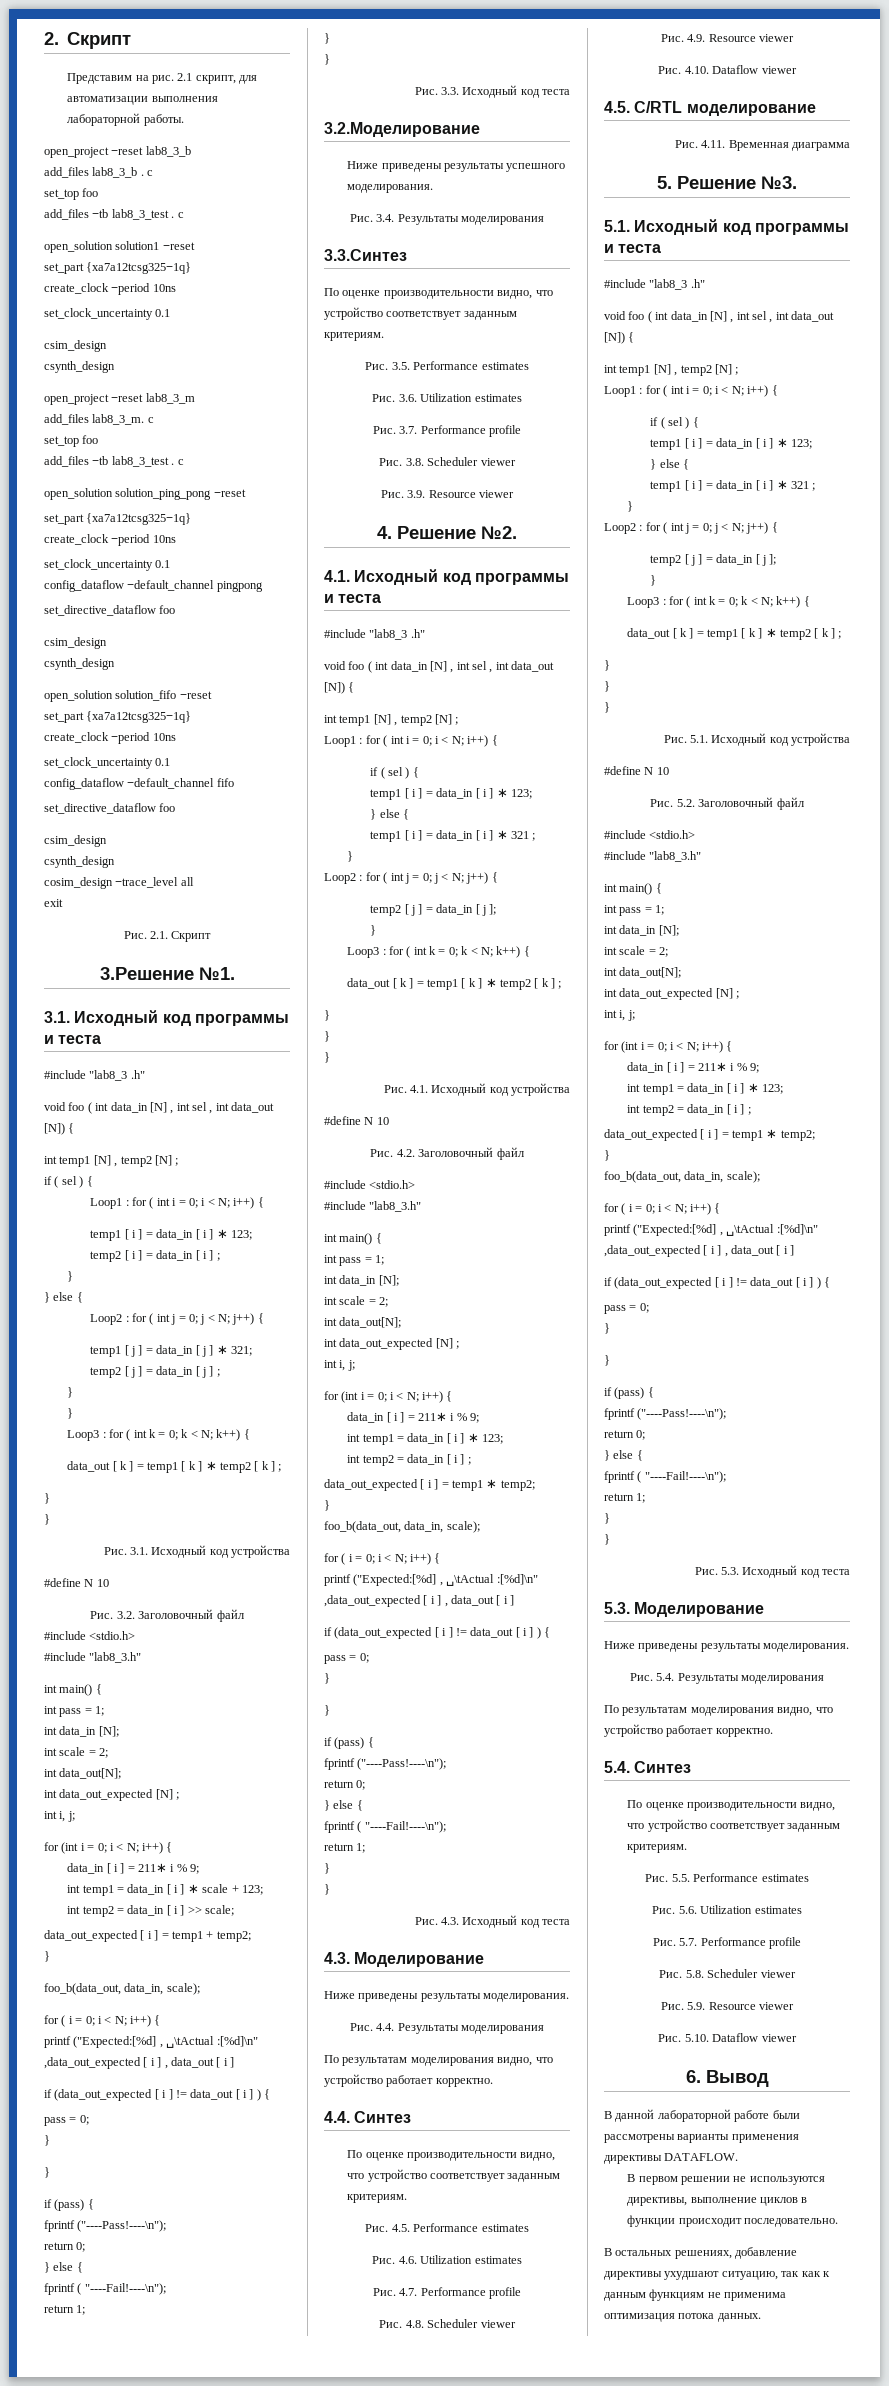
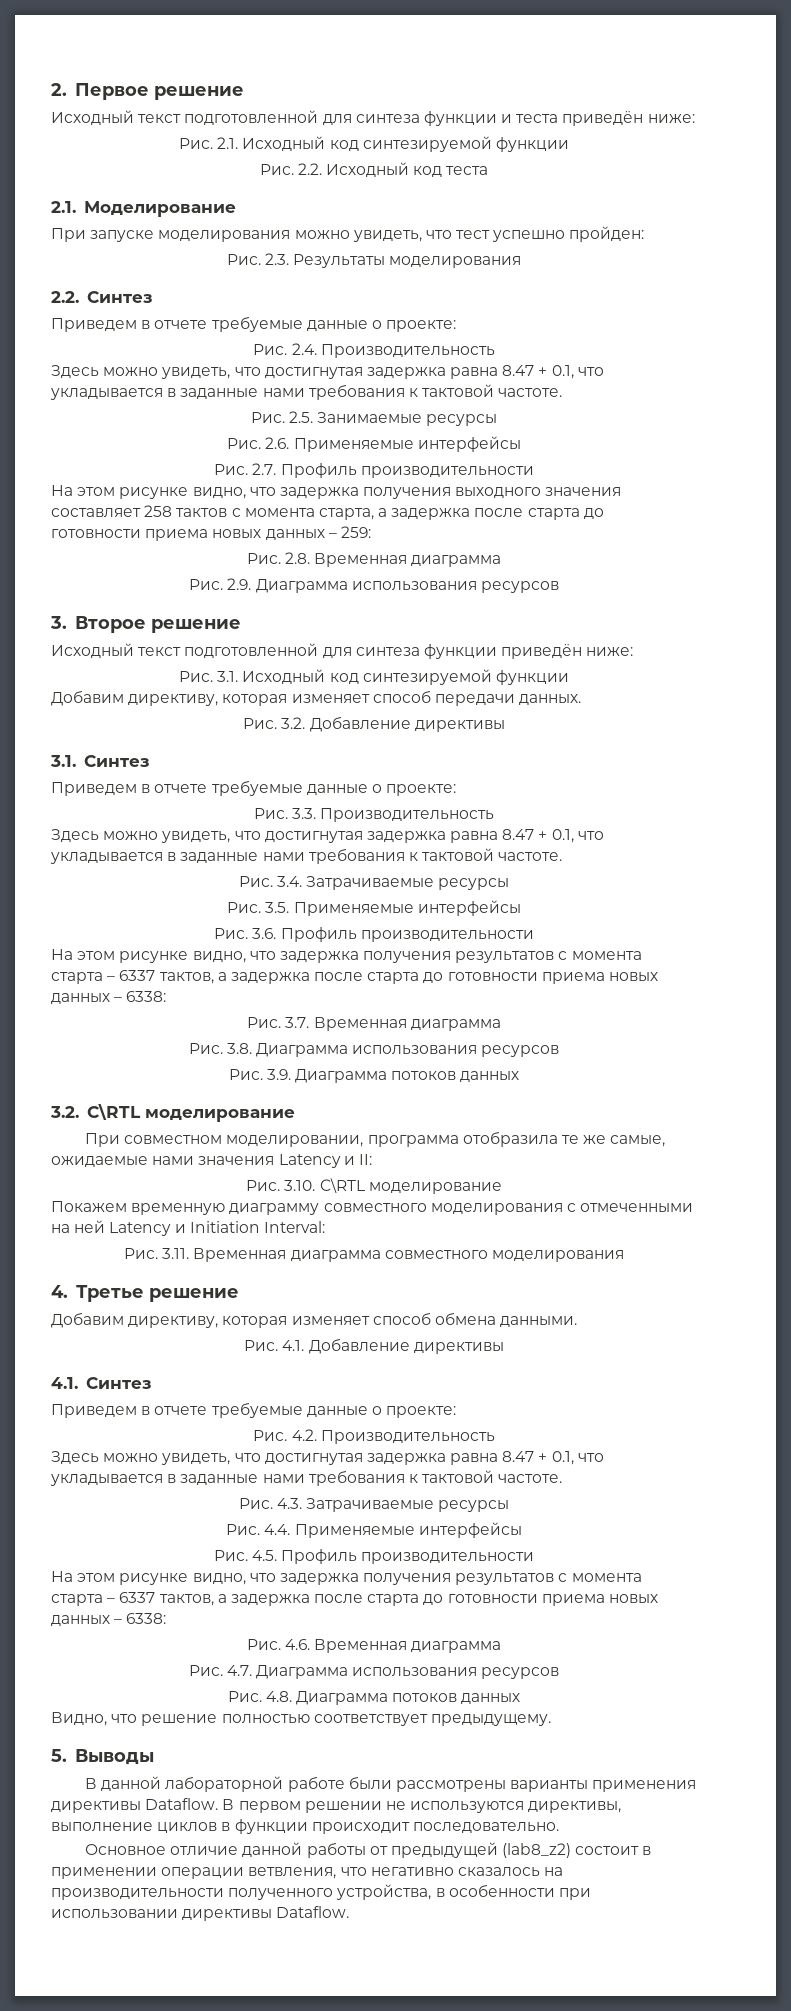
- 2. Скрипт
- Представим на рис. 2.1 скрипт, для автоматизации выполнения лабораторной работы.
- open_project −reset lab8_3_b
- add_files lab8_3_b . c
- set_top foo
- add_files −tb lab8_3_test . c
- open_solution solution1 −reset
- set_part {xa7a12tcsg325−1q}
- create_clock −period 10ns
- set_clock_uncertainty 0.1
- csim_design
- csynth_design
- open_project −reset lab8_3_m
- add_files lab8_3_m. c
- set_top foo
- add_files −tb lab8_3_test . c
- open_solution solution_ping_pong −reset
- set_part {xa7a12tcsg325−1q}
- create_clock −period 10ns
- set_clock_uncertainty 0.1
- config_dataflow −default_channel pingpong
- set_directive_dataflow foo
- csim_design
- csynth_design
- open_solution solution_fifo −reset
- set_part {xa7a12tcsg325−1q}
- create_clock −period 10ns
- set_clock_uncertainty 0.1
- config_dataflow −default_channel fifo
- set_directive_dataflow foo
- csim_design
- csynth_design
- cosim_design −trace_level all
- exit
- Рис. 2.1. Скрипт
- 3.Решение №1.
- 3.1. Исходный код программы и теста
- #include "lab8_3 .h"
- void foo ( int data_in [N] , int sel , int data_out [N]) {
- int temp1 [N] , temp2 [N] ;
- if ( sel ) {
- Loop1 : for ( int i = 0; i < N; i++) {
- temp1 [ i ] = data_in [ i ] ∗ 123;
- temp2 [ i ] = data_in [ i ] ;
- }
- } else {
- Loop2 : for ( int j = 0; j < N; j++) {
- temp1 [ j ] = data_in [ j ] ∗ 321;
- temp2 [ j ] = data_in [ j ] ;
- }
- }
- Loop3 : for ( int k = 0; k < N; k++) {
- data_out [ k ] = temp1 [ k ] ∗ temp2 [ k ] ;
- }
- }
- Рис. 3.1. Исходный код устройства
- #define N 10
- Рис. 3.2. Заголовочный файл
- #include <stdio.h>
- #include "lab8_3.h"
- int main() {
- int pass = 1;
- int data_in [N];
- int scale = 2;
- int data_out[N];
- int data_out_expected [N] ;
- int i, j;
- for (int i = 0; i < N; i++) {
- data_in [ i ] = 211∗ i % 9;
- int temp1 = data_in [ i ] ∗ scale + 123;
- int temp2 = data_in [ i ] >> scale;
- data_out_expected [ i ] = temp1 + temp2;
- }
- foo_b(data_out, data_in, scale);
- for ( i = 0; i < N; i++) {
- printf ("Expected:[%d] , ␣\tActual :[%d]\n" ,data_out_expected [ i ] , data_out [ i ]
- if (data_out_expected [ i ] != data_out [ i ] ) {
- pass = 0;
- }
- }
- if (pass) {
- fprintf ("----Pass!----\n");
- return 0;
- } else {
- fprintf ( "----Fail!----\n");
- return 1;
- }
- }
- Рис. 3.3. Исходный код теста
- 3.2.Моделирование
- Ниже приведены результаты успешного моделирования.
- Рис. 3.4. Результаты моделирования
- 3.3.Синтез
- По оценке производительности видно, что устройство соответствует заданным критериям.
+ 2. Первое решение
+ Исходный текст подготовленной для синтеза функции и теста приведён ниже:
+ Рис. 2.1. Исходный код синтезируемой функции
+ Рис. 2.2. Исходный код теста
+ 2.1. Моделирование
+ При запуске моделирования можно увидеть, что тест успешно пройден:
+ Рис. 2.3. Результаты моделирования
+ 2.2. Синтез
+ Приведем в отчете требуемые данные о проекте:
+ Рис. 2.4. Производительность
+ Здесь можно увидеть, что достигнутая задержка равна 8.47 + 0.1, что укладывается в заданные нами требования к тактовой частоте.
+ Рис. 2.5. Занимаемые ресурсы
+ Рис. 2.6. Применяемые интерфейсы
+ Рис. 2.7. Профиль производительности
+ На этом рисунке видно, что задержка получения выходного значения составляет 258 тактов с момента старта, а задержка после старта до готовности приема новых данных – 259:
+ Рис. 2.8. Временная диаграмма
+ Рис. 2.9. Диаграмма использования ресурсов
+ 3. Второе решение
+ Исходный текст подготовленной для синтеза функции приведён ниже:
+ Рис. 3.1. Исходный код синтезируемой функции
+ Добавим директиву, которая изменяет способ передачи данных.
+ Рис. 3.2. Добавление директивы
+ 3.1. Синтез
+ Приведем в отчете требуемые данные о проекте:
+ Рис. 3.3. Производительность
+ Здесь можно увидеть, что достигнутая задержка равна 8.47 + 0.1, что укладывается в заданные нами требования к тактовой частоте.
+ Рис. 3.4. Затрачиваемые ресурсы
- Рис. 3.5. Performance estimates
+ Рис. 3.5. Применяемые интерфейсы
- Рис. 3.6. Utilization estimates
+ Рис. 3.6. Профиль производительности
+ На этом рисунке видно, что задержка получения результатов с момента старта – 6337 тактов, а задержка после старта до готовности приема новых данных – 6338:
- Рис. 3.7. Performance profile
+ Рис. 3.7. Временная диаграмма
- Рис. 3.8. Scheduler viewer
+ Рис. 3.8. Диаграмма использования ресурсов
- Рис. 3.9. Resource viewer
- 4. Решение №2.
- 4.1. Исходный код программы и теста
- #include "lab8_3 .h"
- void foo ( int data_in [N] , int sel , int data_out [N]) {
- int temp1 [N] , temp2 [N] ;
- Loop1 : for ( int i = 0; i < N; i++) {
- if ( sel ) {
- temp1 [ i ] = data_in [ i ] ∗ 123;
- } else {
- temp1 [ i ] = data_in [ i ] ∗ 321 ;
- }
- Loop2 : for ( int j = 0; j < N; j++) {
- temp2 [ j ] = data_in [ j ];
- }
- Loop3 : for ( int k = 0; k < N; k++) {
- data_out [ k ] = temp1 [ k ] ∗ temp2 [ k ] ;
- }
- }
- }
- Рис. 4.1. Исходный код устройства
- #define N 10
- Рис. 4.2. Заголовочный файл
- #include <stdio.h>
- #include "lab8_3.h"
- int main() {
- int pass = 1;
- int data_in [N];
- int scale = 2;
- int data_out[N];
- int data_out_expected [N] ;
- int i, j;
- for (int i = 0; i < N; i++) {
- data_in [ i ] = 211∗ i % 9;
- int temp1 = data_in [ i ] ∗ 123;
- int temp2 = data_in [ i ] ;
- data_out_expected [ i ] = temp1 ∗ temp2;
- }
- foo_b(data_out, data_in, scale);
- for ( i = 0; i < N; i++) {
- printf ("Expected:[%d] , ␣\tActual :[%d]\n" ,data_out_expected [ i ] , data_out [ i ]
- if (data_out_expected [ i ] != data_out [ i ] ) {
- pass = 0;
- }
- }
- if (pass) {
- fprintf ("----Pass!----\n");
- return 0;
- } else {
- fprintf ( "----Fail!----\n");
- return 1;
- }
- }
- Рис. 4.3. Исходный код теста
- 4.3. Моделирование
- Ниже приведены результаты моделирования.
- Рис. 4.4. Результаты моделирования
- По результатам моделирования видно, что устройство работает корректно.
- 4.4. Синтез
- По оценке производительности видно, что устройство соответствует заданным критериям.
- Рис. 4.5. Performance estimates
+ Рис. 3.9. Диаграмма потоков данных
+ 3.2. C\RTL моделирование
+ При совместном моделировании, программа отобразила те же самые, ожидаемые нами значения Latency и II:
+ Рис. 3.10. C\RTL моделирование
+ Покажем временную диаграмму совместного моделирования с отмеченными на ней Latency и Initiation Interval:
+ Рис. 3.11. Временная диаграмма совместного моделирования
+ 4. Третье решение
+ Добавим директиву, которая изменяет способ обмена данными.
+ Рис. 4.1. Добавление директивы
+ 4.1. Синтез
+ Приведем в отчете требуемые данные о проекте:
+ Рис. 4.2. Производительность
+ Здесь можно увидеть, что достигнутая задержка равна 8.47 + 0.1, что укладывается в заданные нами требования к тактовой частоте.
+ Рис. 4.3. Затрачиваемые ресурсы
+ Рис. 4.4. Применяемые интерфейсы
+ Рис. 4.5. Профиль производительности
+ На этом рисунке видно, что задержка получения результатов с момента старта – 6337 тактов, а задержка после старта до готовности приема новых данных – 6338:
- Рис. 4.6. Utilization estimates
+ Рис. 4.6. Временная диаграмма
- Рис. 4.7. Performance profile
+ Рис. 4.7. Диаграмма использования ресурсов
- Рис. 4.8. Scheduler viewer
- Рис. 4.9. Resource viewer
- Рис. 4.10. Dataflow viewer
- 4.5. С/RTL моделирование
- Рис. 4.11. Временная диаграмма
- 5. Решение №3.
- 5.1. Исходный код программы и теста
- #include "lab8_3 .h"
- void foo ( int data_in [N] , int sel , int data_out [N]) {
- int temp1 [N] , temp2 [N] ;
- Loop1 : for ( int i = 0; i < N; i++) {
- if ( sel ) {
- temp1 [ i ] = data_in [ i ] ∗ 123;
- } else {
- temp1 [ i ] = data_in [ i ] ∗ 321 ;
- }
- Loop2 : for ( int j = 0; j < N; j++) {
- temp2 [ j ] = data_in [ j ];
- }
- Loop3 : for ( int k = 0; k < N; k++) {
- data_out [ k ] = temp1 [ k ] ∗ temp2 [ k ] ;
- }
- }
- }
- Рис. 5.1. Исходный код устройства
- #define N 10
- Рис. 5.2. Заголовочный файл
- #include <stdio.h>
- #include "lab8_3.h"
- int main() {
- int pass = 1;
- int data_in [N];
- int scale = 2;
- int data_out[N];
- int data_out_expected [N] ;
- int i, j;
- for (int i = 0; i < N; i++) {
- data_in [ i ] = 211∗ i % 9;
- int temp1 = data_in [ i ] ∗ 123;
- int temp2 = data_in [ i ] ;
- data_out_expected [ i ] = temp1 ∗ temp2;
- }
- foo_b(data_out, data_in, scale);
- for ( i = 0; i < N; i++) {
- printf ("Expected:[%d] , ␣\tActual :[%d]\n" ,data_out_expected [ i ] , data_out [ i ]
- if (data_out_expected [ i ] != data_out [ i ] ) {
- pass = 0;
- }
- }
- if (pass) {
- fprintf ("----Pass!----\n");
- return 0;
- } else {
- fprintf ( "----Fail!----\n");
- return 1;
- }
- }
- Рис. 5.3. Исходный код теста
- 5.3. Моделирование
- Ниже приведены результаты моделирования.
- Рис. 5.4. Результаты моделирования
- По результатам моделирования видно, что устройство работает корректно.
- 5.4. Синтез
- По оценке производительности видно, что устройство соответствует заданным критериям.
- Рис. 5.5. Performance estimates
- Рис. 5.6. Utilization estimates
- Рис. 5.7. Performance profile
- Рис. 5.8. Scheduler viewer
- Рис. 5.9. Resource viewer
- Рис. 5.10. Dataflow viewer
- 6. Вывод
+ Рис. 4.8. Диаграмма потоков данных
+ Видно, что решение полностью соответствует предыдущему.
+ 5. Выводы
- В данной лабораторной работе были рассмотрены варианты применения директивы DATAFLOW.
- В первом решении не используются директивы, выполнение циклов в функции происходит последовательно.
+ В данной лабораторной работе были рассмотрены варианты применения директивы Dataflow. В первом решении не используются директивы, выполнение циклов в функции происходит последовательно.
- В остальных решениях, добавление директивы ухудшают ситуацию, так как к данным функциям не применима оптимизация потока данных.
+ Основное отличие данной работы от предыдущей (lab8_z2) состоит в применении операции ветвления, что негативно сказалось на производительности полученного устройства, в особенности при использовании директивы Dataflow.

